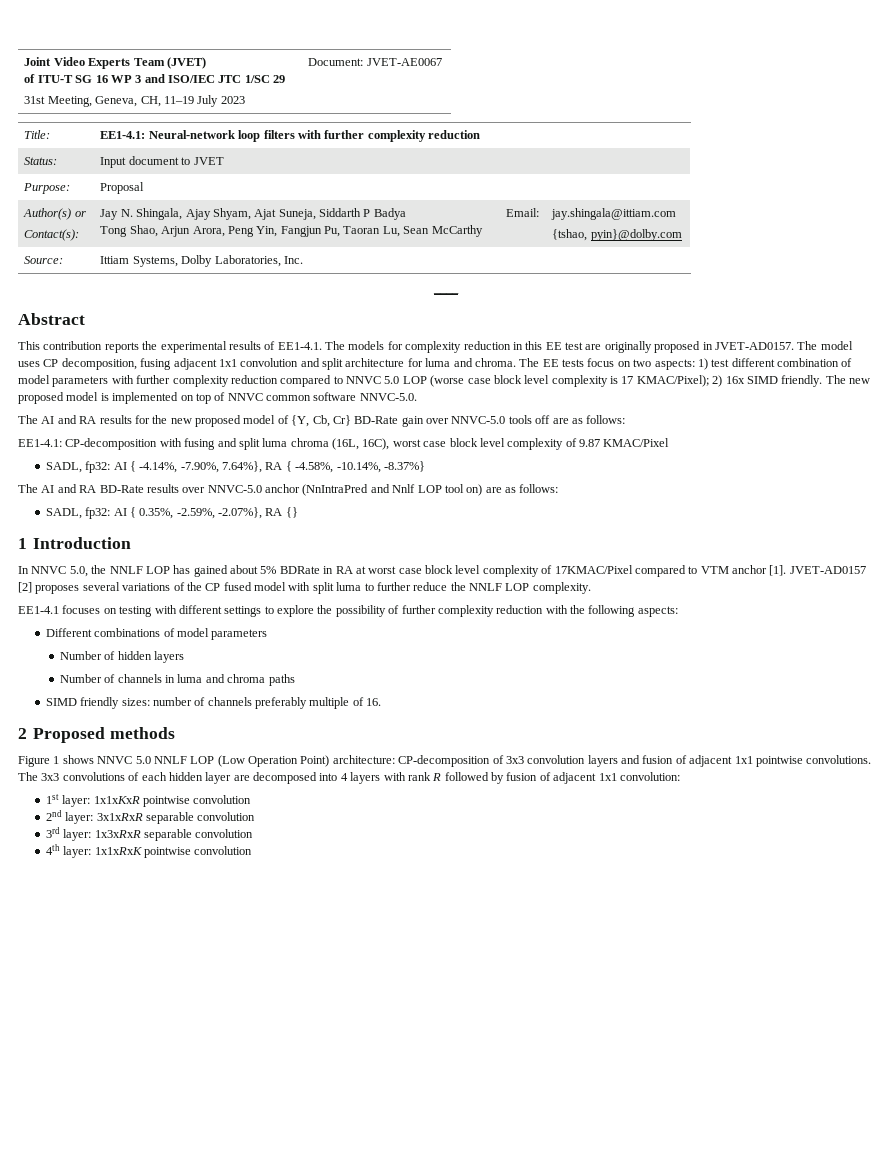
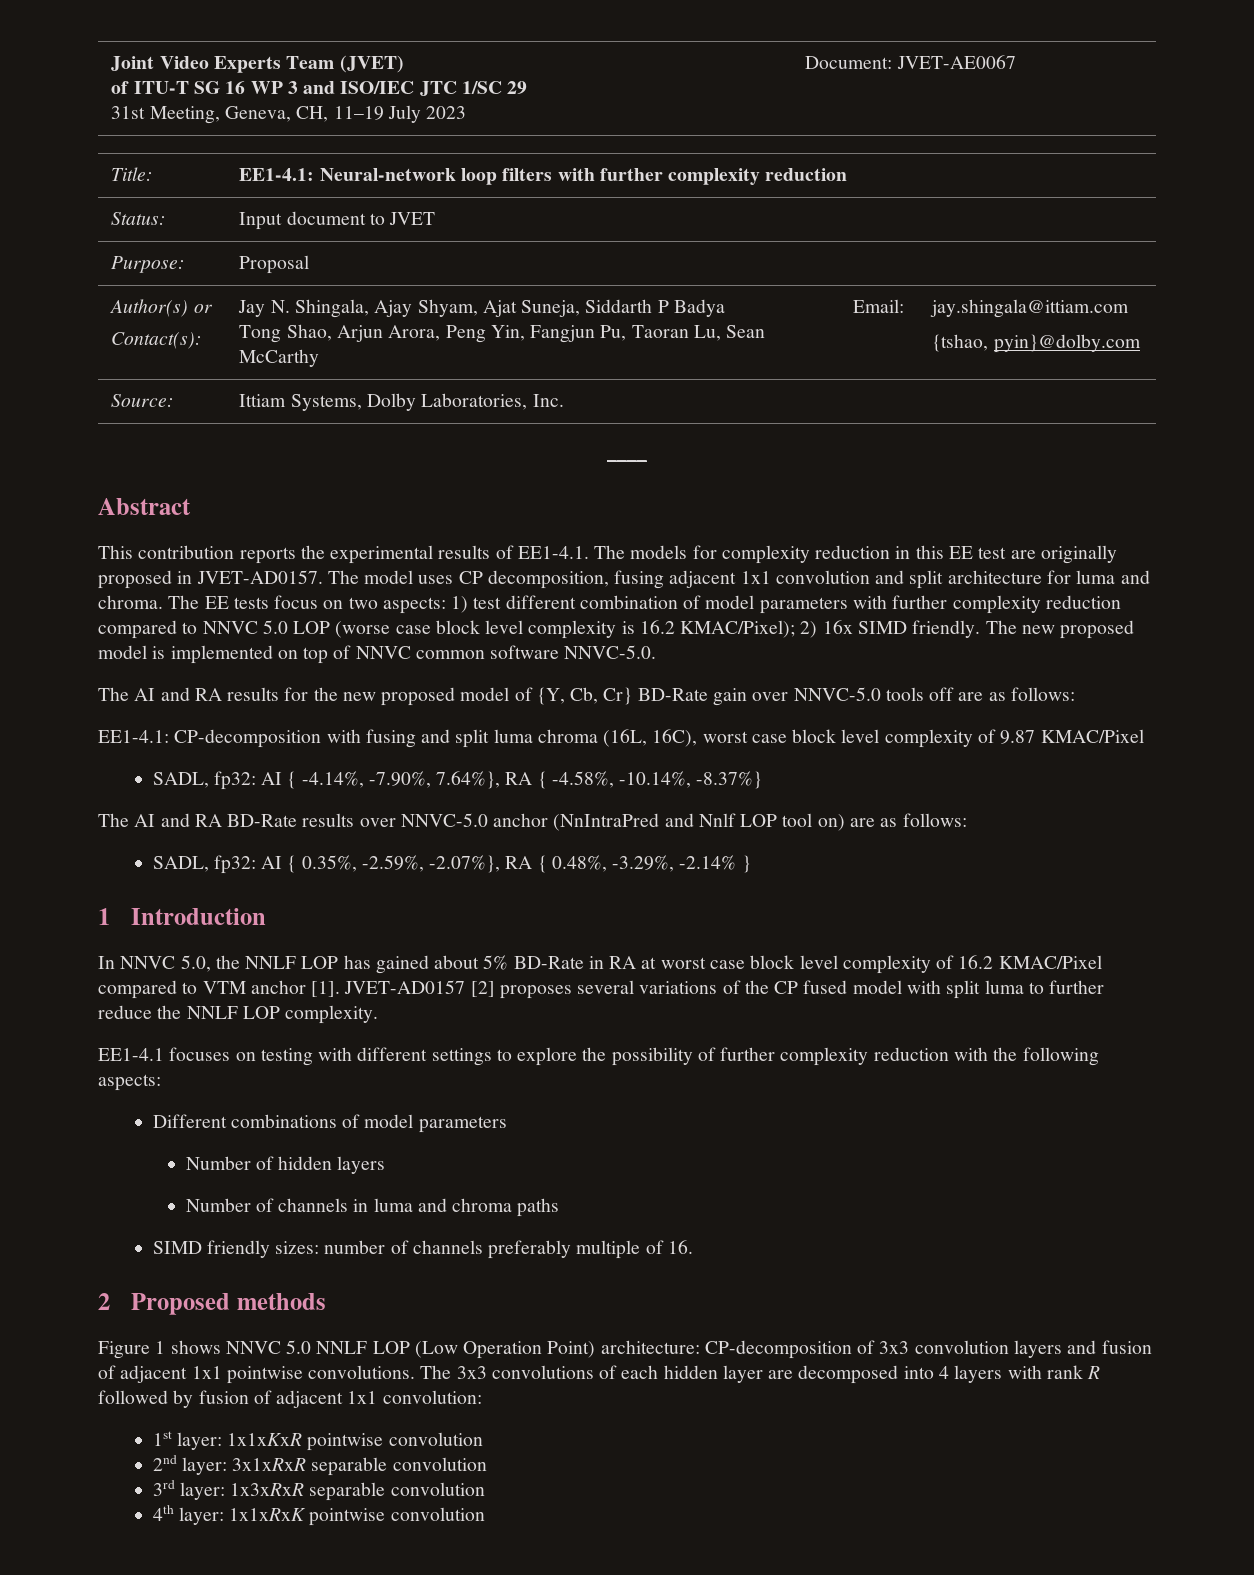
- The EE tests focus on two aspects: 1) test different combination of model parameters with further complexity reduction compared to NNVC 5.0 LOP (worse case block level complexity is 17 KMAC/Pixel); 2) 16x SIMD friendly.
+ The EE tests focus on two aspects: 1) test different combination of model parameters with further complexity reduction compared to NNVC 5.0 LOP (worse case block level complexity is 16.2 KMAC/Pixel); 2) 16x SIMD friendly.
- SADL, fp32: AI { 0.35%, -2.59%, -2.07%}, RA {}
+ SADL, fp32: AI { 0.35%, -2.59%, -2.07%}, RA { 0.48%, -3.29%, -2.14% }
- In NNVC 5.0, the NNLF LOP has gained about 5% BDRate in RA at worst case block level complexity of 17KMAC/Pixel compared to VTM anchor [1].
+ In NNVC 5.0, the NNLF LOP has gained about 5% BD-Rate in RA at worst case block level complexity of 16.2 KMAC/Pixel compared to VTM anchor [1].

